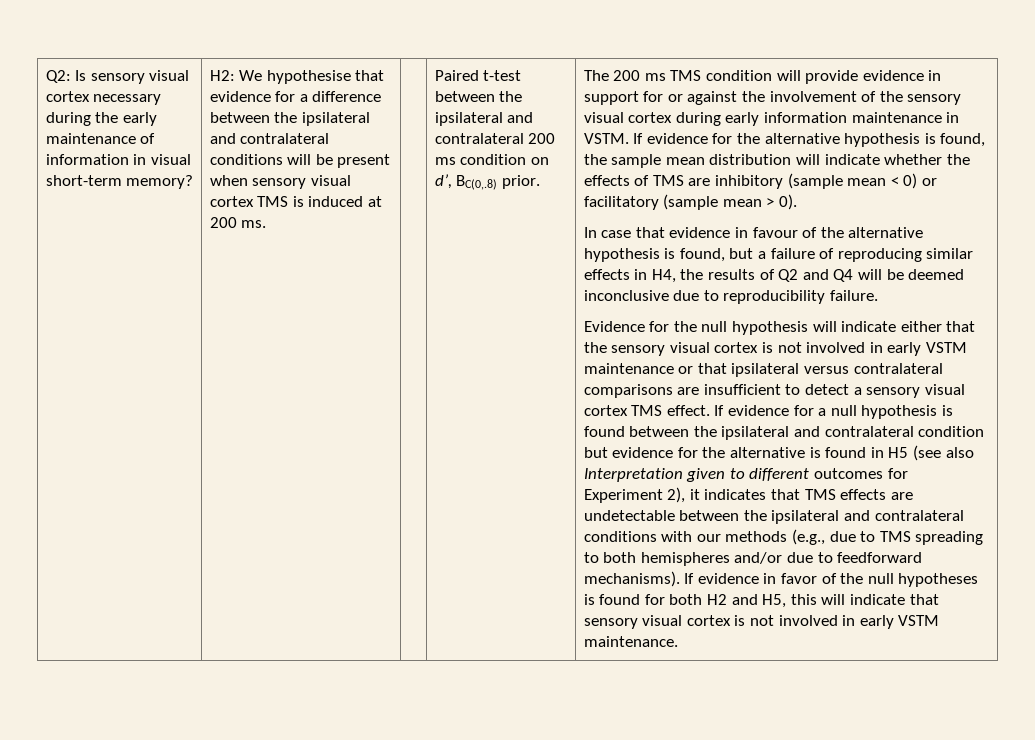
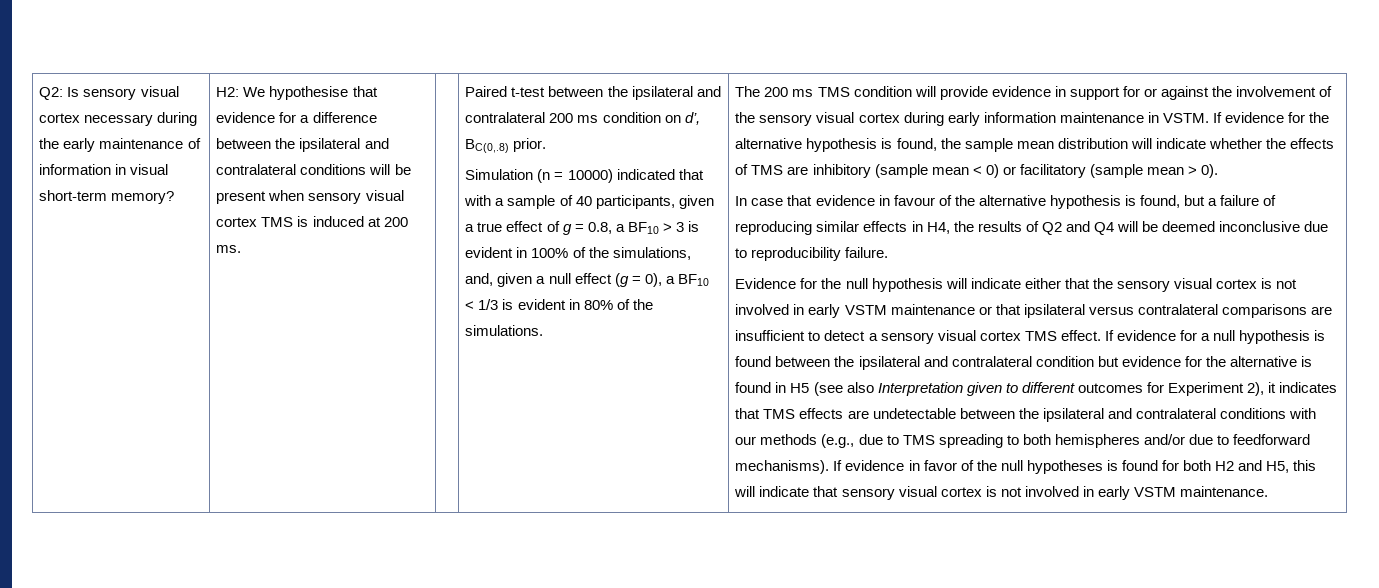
+ Simulation (n = 10000) indicated that with a sample of 40 participants, given a true effect of g = 0.8, a BF10 > 3 is evident in 100% of the simulations, and, given a null effect (g = 0), a BF10 < 1/3 is evident in 80% of the simulations.

